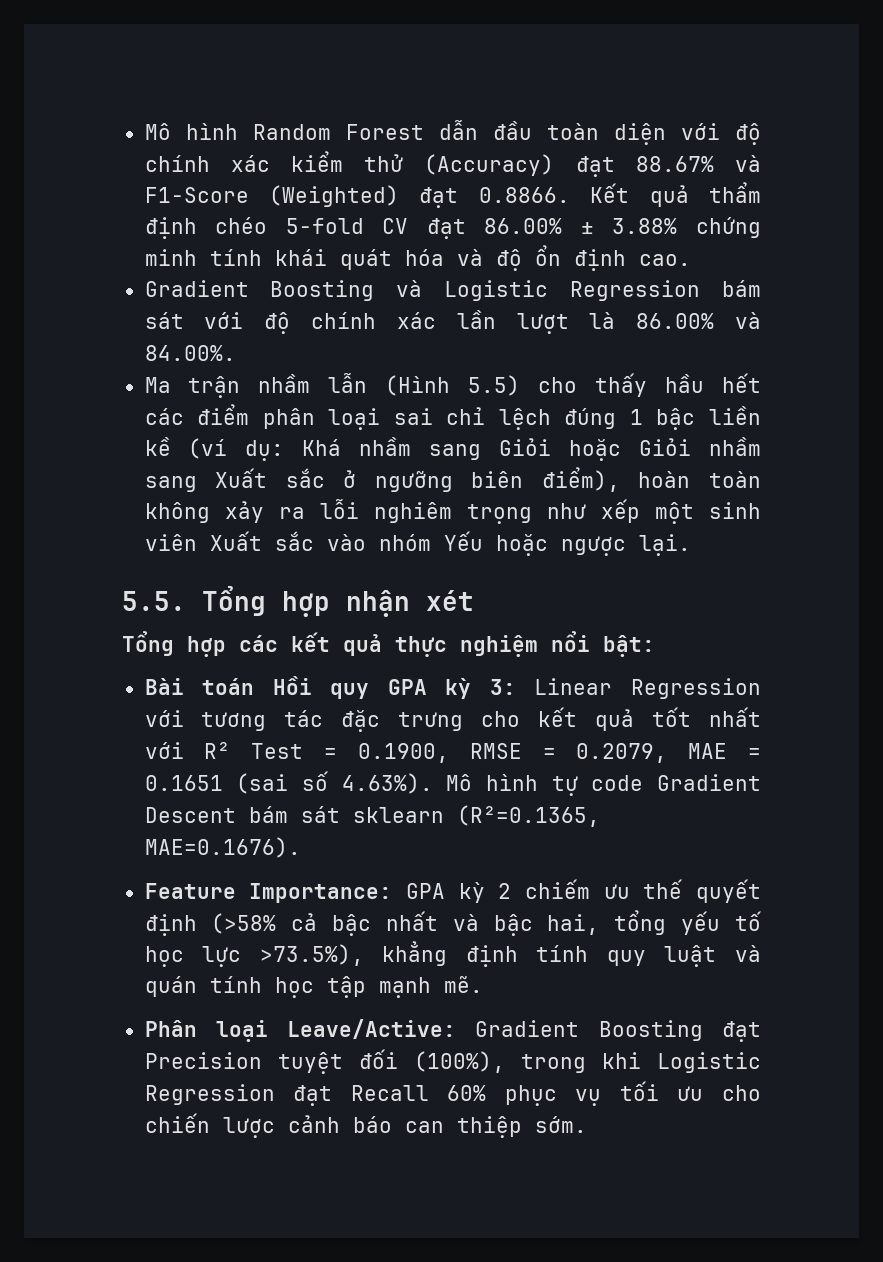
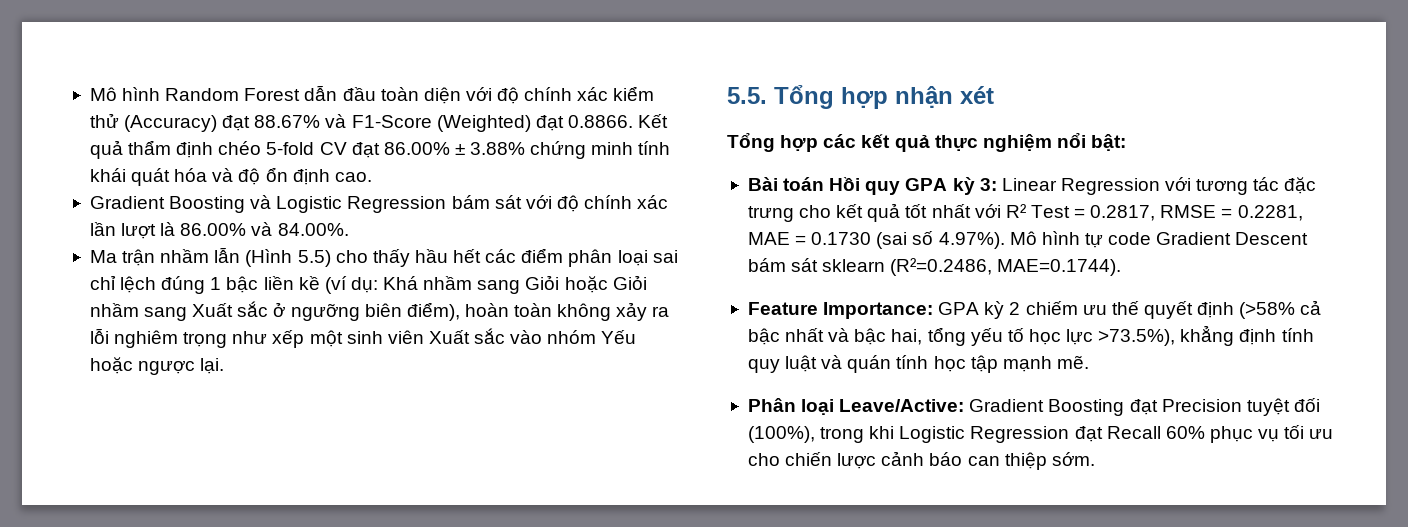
- Bài toán Hồi quy GPA kỳ 3: Linear Regression với tương tác đặc trưng cho kết quả tốt nhất với R² Test = 0.1900, RMSE = 0.2079, MAE = 0.1651 (sai số 4.63%). Mô hình tự code Gradient Descent bám sát sklearn (R²=0.1365, MAE=0.1676).
+ Bài toán Hồi quy GPA kỳ 3: Linear Regression với tương tác đặc trưng cho kết quả tốt nhất với R² Test = 0.2817, RMSE = 0.2281, MAE = 0.1730 (sai số 4.97%). Mô hình tự code Gradient Descent bám sát sklearn (R²=0.2486, MAE=0.1744).

